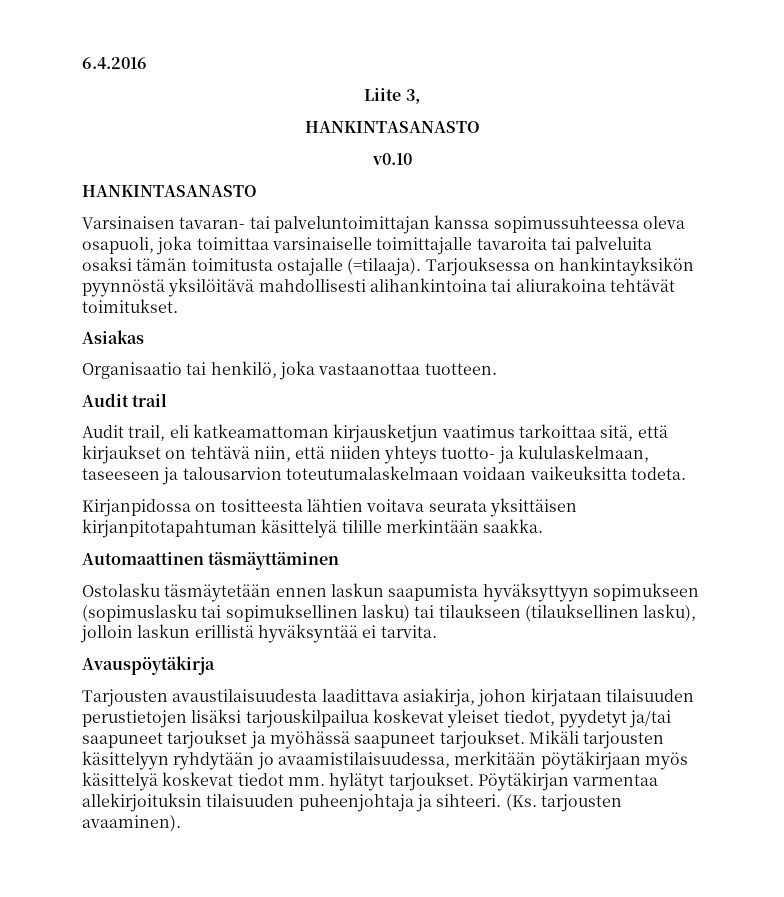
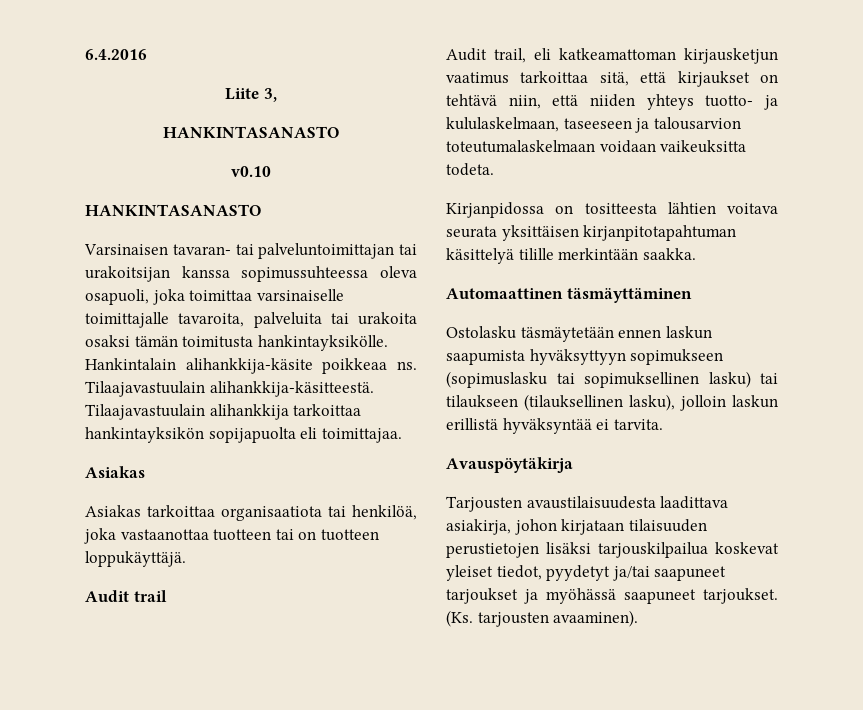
- Varsinaisen tavaran- tai palveluntoimittajan kanssa sopimussuhteessa oleva osapuoli, joka toimittaa varsinaiselle toimittajalle tavaroita tai palveluita osaksi tämän toimitusta ostajalle (=tilaaja). Tarjouksessa on hankintayksikön pyynnöstä yksilöitävä mahdollisesti alihankintoina tai aliurakoina tehtävät toimitukset.
+ Varsinaisen tavaran- tai palveluntoimittajan tai urakoitsijan kanssa sopimussuhteessa oleva osapuoli, joka toimittaa varsinaiselle toimittajalle tavaroita, palveluita tai urakoita osaksi tämän toimitusta hankintayksikölle. Hankintalain alihankkija-käsite poikkeaa ns. Tilaajavastuulain alihankkija-käsitteestä. Tilaajavastuulain alihankkija tarkoittaa hankintayksikön sopijapuolta eli toimittajaa.
  Asiakas
- Organisaatio tai henkilö, joka vastaanottaa tuotteen.
+ Asiakas tarkoittaa organisaatiota tai henkilöä, joka vastaanottaa tuotteen tai on tuotteen loppukäyttäjä.
- Mikäli tarjousten käsittelyyn ryhdytään jo avaamistilaisuudessa, merkitään pöytäkirjaan myös käsittelyä koskevat tiedot mm. hylätyt tarjoukset. Pöytäkirjan varmentaa allekirjoituksin tilaisuuden puheenjohtaja ja sihteeri.

